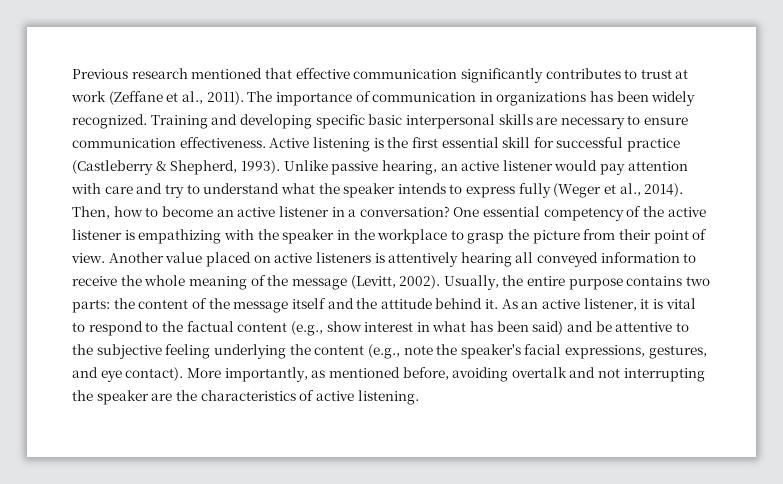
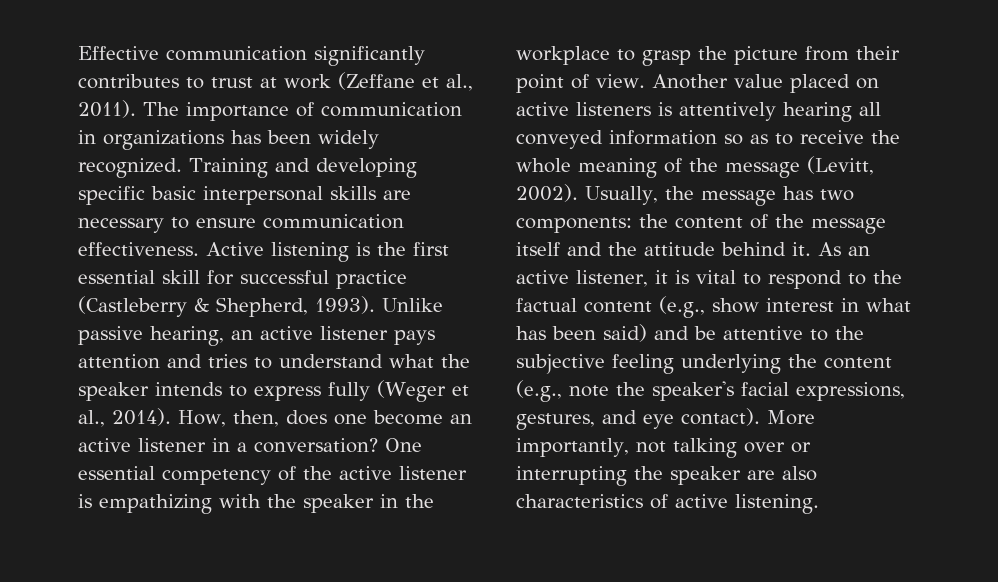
- Previous research mentioned that effective communication significantly contributes to trust at work (Zeffane et al., 2011).
+ Effective communication significantly contributes to trust at work (Zeffane et al., 2011).
- Unlike passive hearing, an active listener would pay attention with care and try to understand what the speaker intends to express fully (Weger et al., 2014).
+ Unlike passive hearing, an active listener pays attention and tries to understand what the speaker intends to express fully (Weger et al., 2014).
- Then, how to become an active listener in a conversation?
+ How, then, does one become an active listener in a conversation?
- Another value placed on active listeners is attentively hearing all conveyed information to receive the whole meaning of the message (Levitt, 2002).
+ Another value placed on active listeners is attentively hearing all conveyed information so as to receive the whole meaning of the message (Levitt, 2002).
- Usually, the entire purpose contains two parts: the content of the message itself and the attitude behind it.
+ Usually, the message has two components: the content of the message itself and the attitude behind it.
- More importantly, as mentioned before, avoiding overtalk and not interrupting the speaker are the characteristics of active listening.
+ More importantly, not talking over or interrupting the speaker are also characteristics of active listening.

